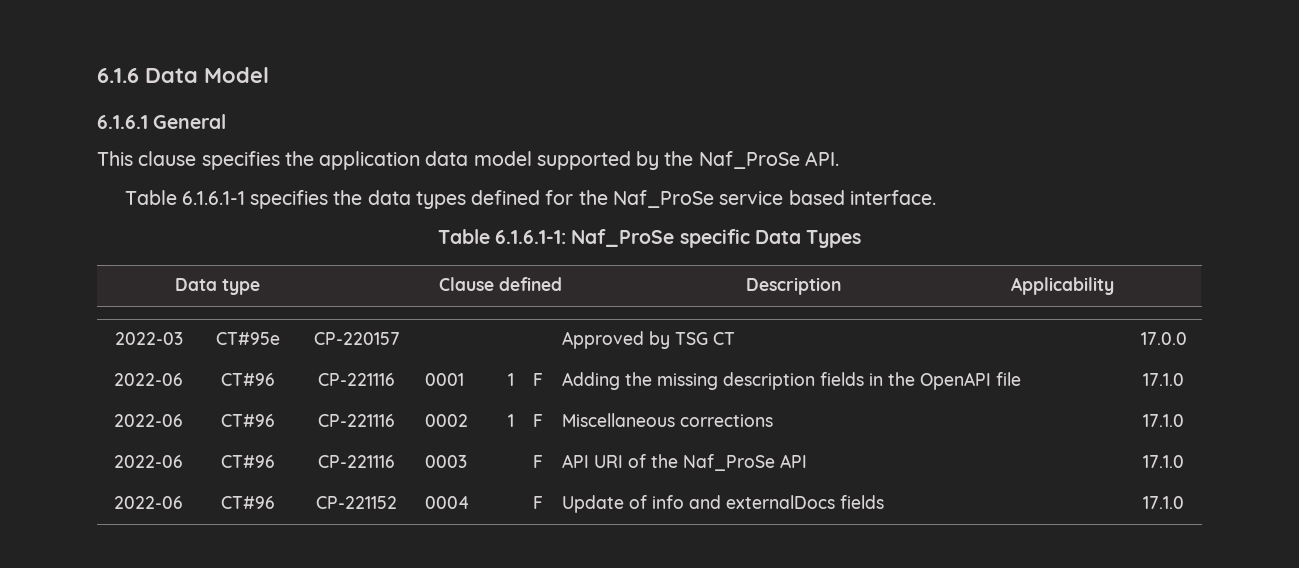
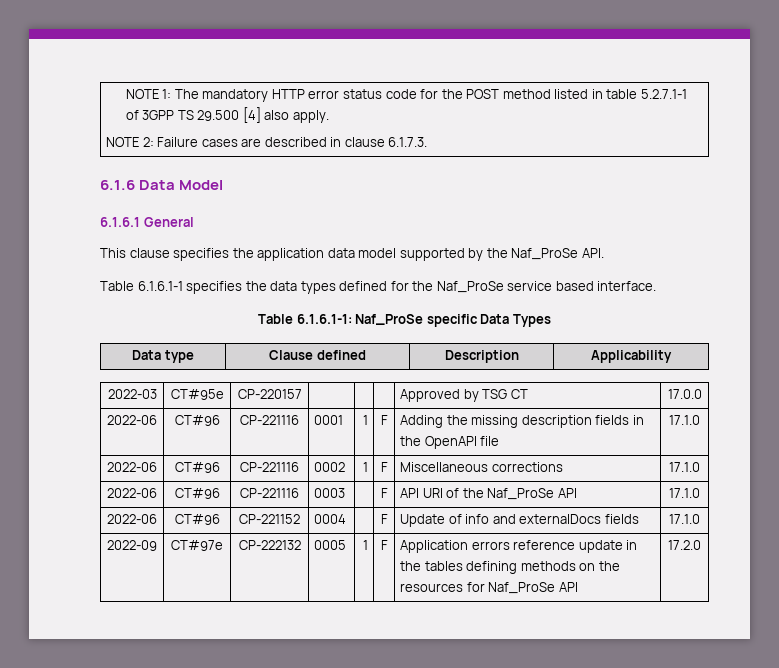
+ NOTE 1: The mandatory HTTP error status code for the POST method listed in table 5.2.7.1-1 of 3GPP TS 29.500 [4] also apply.
+ NOTE 2: Failure cases are described in clause 6.1.7.3.
+ 2022-09 | CT#97e | CP-222132 | 0005 | 1 | F | Application errors reference update in the tables defining methods on the resources for Naf_ProSe API | 17.2.0

